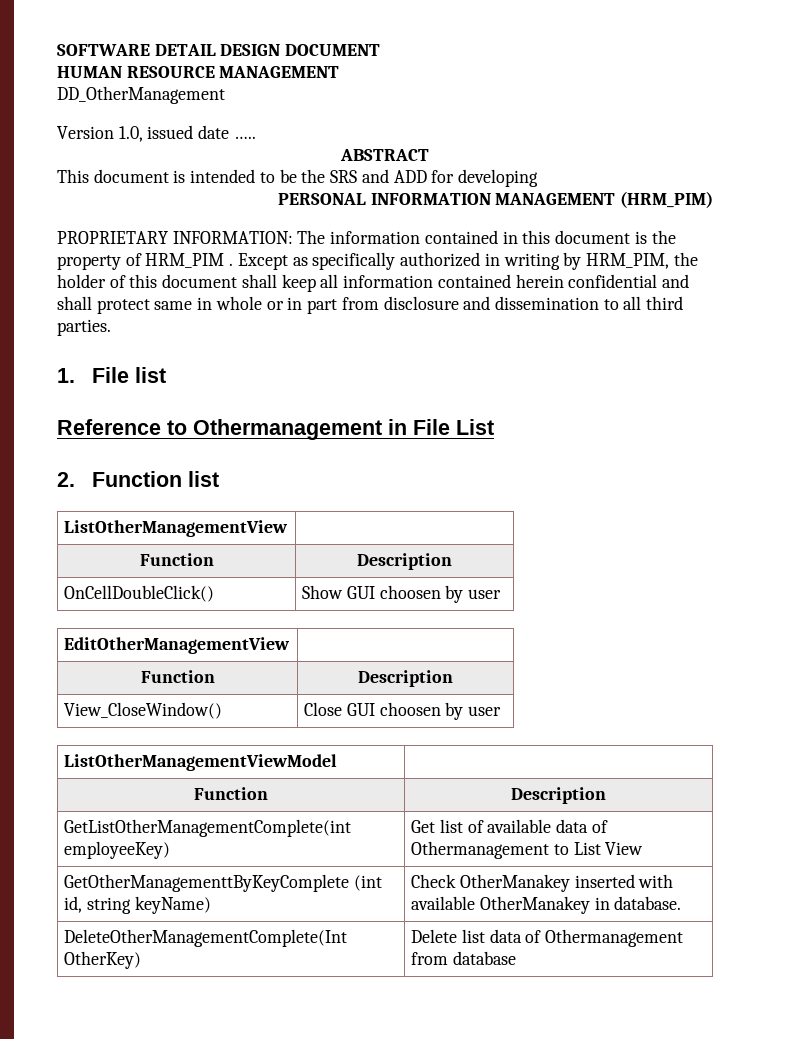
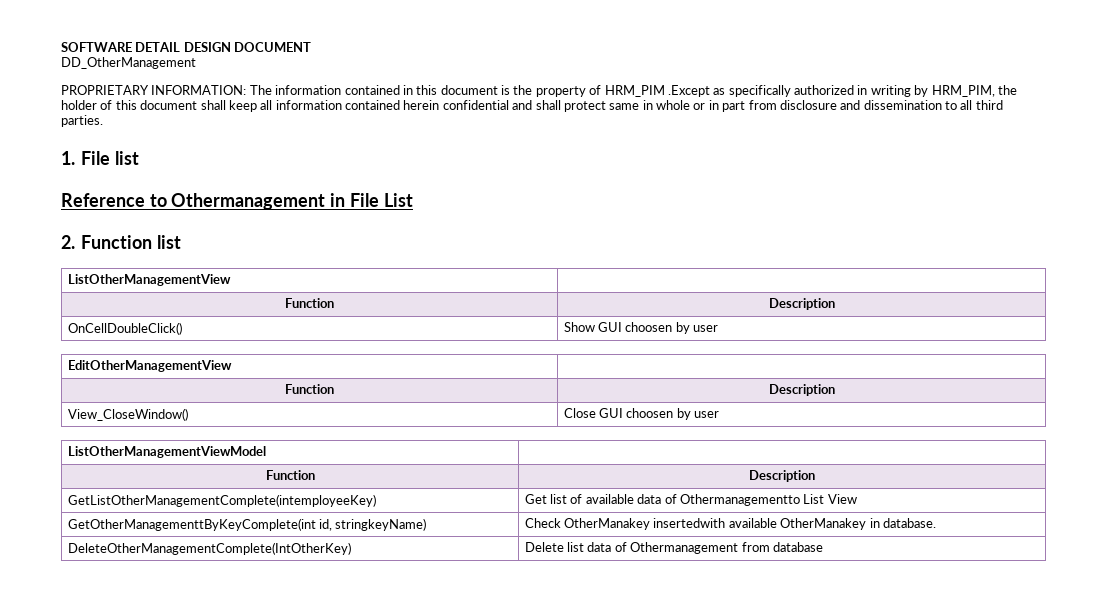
- HUMAN RESOURCE MANAGEMENT
  DD_OtherManagement
- Version 1.0, issued date …..
- ABSTRACT
- This document is intended to be the SRS and ADD for developing
- PERSONAL INFORMATION MANAGEMENT (HRM_PIM)
- PROPRIETARY INFORMATION: The information contained in this document is the property of HRM_PIM . Except as specifically authorized in writing by HRM_PIM, the holder of this document shall keep all information contained herein confidential and shall protect same in whole or in part from disclosure and dissemination to all third parties.
+ PROPRIETARY INFORMATION: The information contained in this document is the property of HRM_PIM .Except as specifically authorized in writing by HRM_PIM, the holder of this document shall keep all information contained herein confidential and shall protect same in whole or in part from disclosure and dissemination to all third parties.
- GetListOtherManagementComplete(int employeeKey) | Get list of available data of Othermanagement to List View
+ GetListOtherManagementComplete(intemployeeKey) | Get list of available data of Othermanagementto List View
- GetOtherManagementtByKeyComplete (int id, string keyName) | Check OtherManakey inserted with available OtherManakey in database.
+ GetOtherManagementtByKeyComplete(int id, stringkeyName) | Check OtherManakey insertedwith available OtherManakey in database.
- DeleteOtherManagementComplete(Int OtherKey) | Delete list data of Othermanagement from database
+ DeleteOtherManagementComplete(IntOtherKey) | Delete list data of Othermanagement from database

